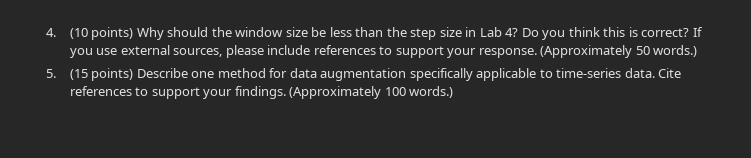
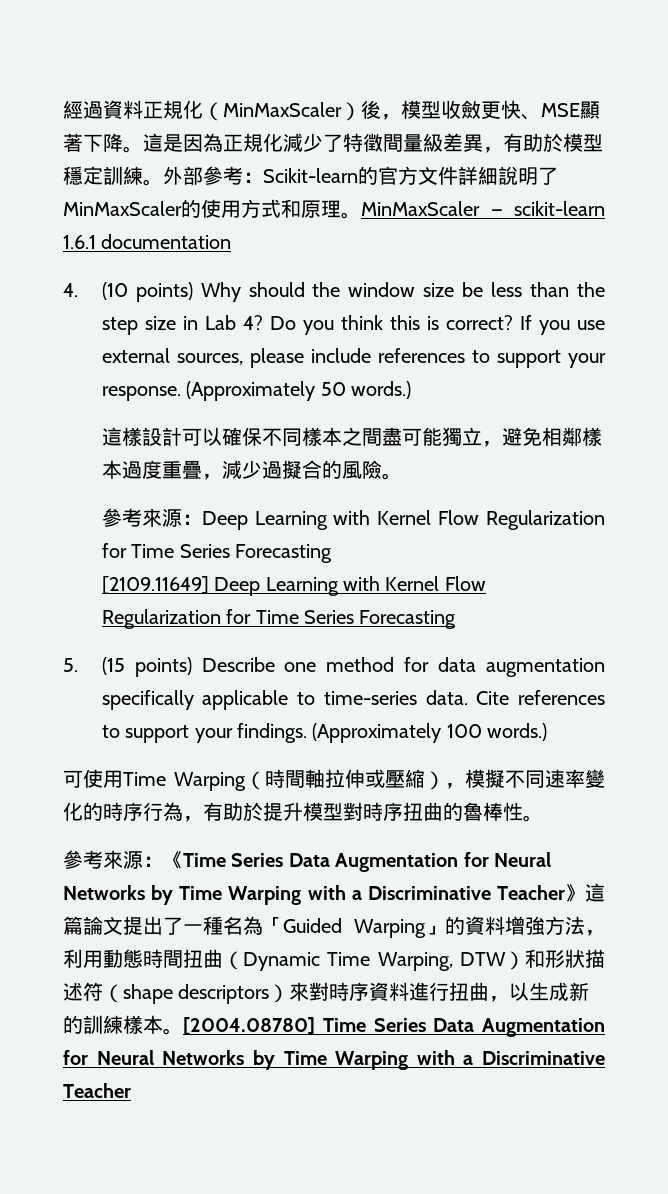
+ 經過資料正規化（MinMaxScaler）後，模型收斂更快、MSE顯著下降。這是因為正規化減少了特徵間量級差異，有助於模型穩定訓練。外部參考：Scikit-learn的官方文件詳細說明了MinMaxScaler的使用方式和原理。MinMaxScaler — scikit-learn 1.6.1 documentation
+ 這樣設計可以確保不同樣本之間盡可能獨立，避免相鄰樣本過度重疊，減少過擬合的風險。
+ 參考來源：Deep Learning with Kernel Flow Regularization for Time Series Forecasting
+ [2109.11649] Deep Learning with Kernel Flow Regularization for Time Series Forecasting
+ 可使用Time Warping（時間軸拉伸或壓縮），模擬不同速率變化的時序行為，有助於提升模型對時序扭曲的魯棒性。
+ 參考來源：《Time Series Data Augmentation for Neural Networks by Time Warping with a Discriminative Teacher》這篇論文提出了一種名為「Guided Warping」的資料增強方法，利用動態時間扭曲（Dynamic Time Warping, DTW）和形狀描述符（shape descriptors）來對時序資料進行扭曲，以生成新的訓練樣本。[2004.08780] Time Series Data Augmentation for Neural Networks by Time Warping with a Discriminative Teacher

